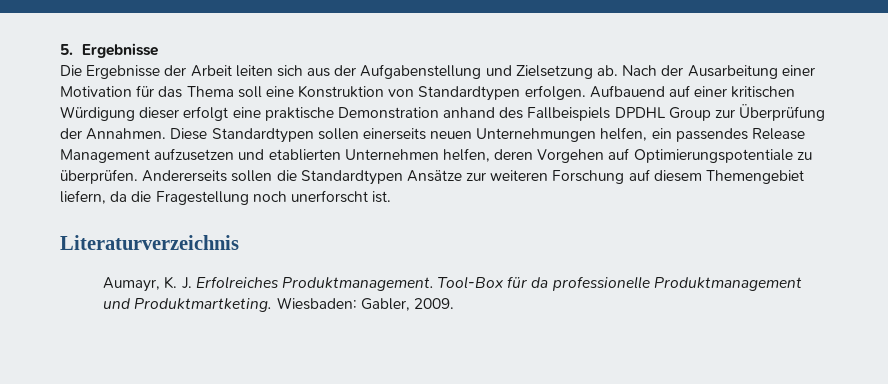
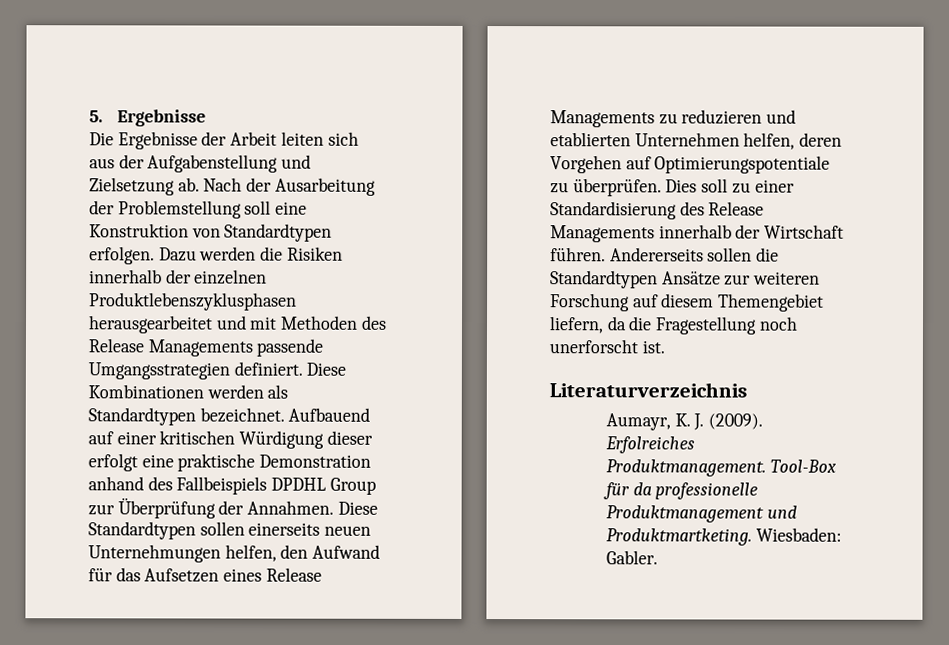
- Nach der Ausarbeitung einer Motivation für das Thema soll eine Konstruktion von Standardtypen erfolgen.
+ Nach der Ausarbeitung der Problemstellung soll eine Konstruktion von Standardtypen erfolgen.
+ Dazu werden die Risiken innerhalb der einzelnen Produktlebenszyklusphasen herausgearbeitet und mit Methoden des Release Managements passende Umgangsstrategien definiert. Diese Kombinationen werden als Standardtypen bezeichnet.
- Diese Standardtypen sollen einerseits neuen Unternehmungen helfen, ein passendes Release Management aufzusetzen und etablierten Unternehmen helfen, deren Vorgehen auf Optimierungspotentiale zu überprüfen.
+ Diese Standardtypen sollen einerseits neuen Unternehmungen helfen, den Aufwand für das Aufsetzen eines Release Managements zu reduzieren und etablierten Unternehmen helfen, deren Vorgehen auf Optimierungspotentiale zu überprüfen.
+ Dies soll zu einer Standardisierung des Release Managements innerhalb der Wirtschaft führen.
- Aumayr, K. J. Erfolreiches Produktmanagement.
+ Aumayr, K. J. (2009). Erfolreiches Produktmanagement.
- Wiesbaden: Gabler, 2009.
+ Wiesbaden: Gabler.

